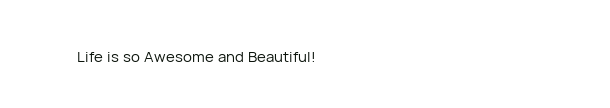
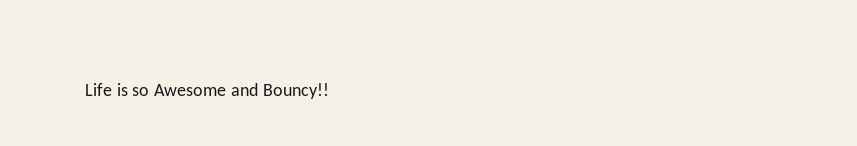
- Life is so Awesome and Beautiful!
+ Life is so Awesome and Bouncy!!

